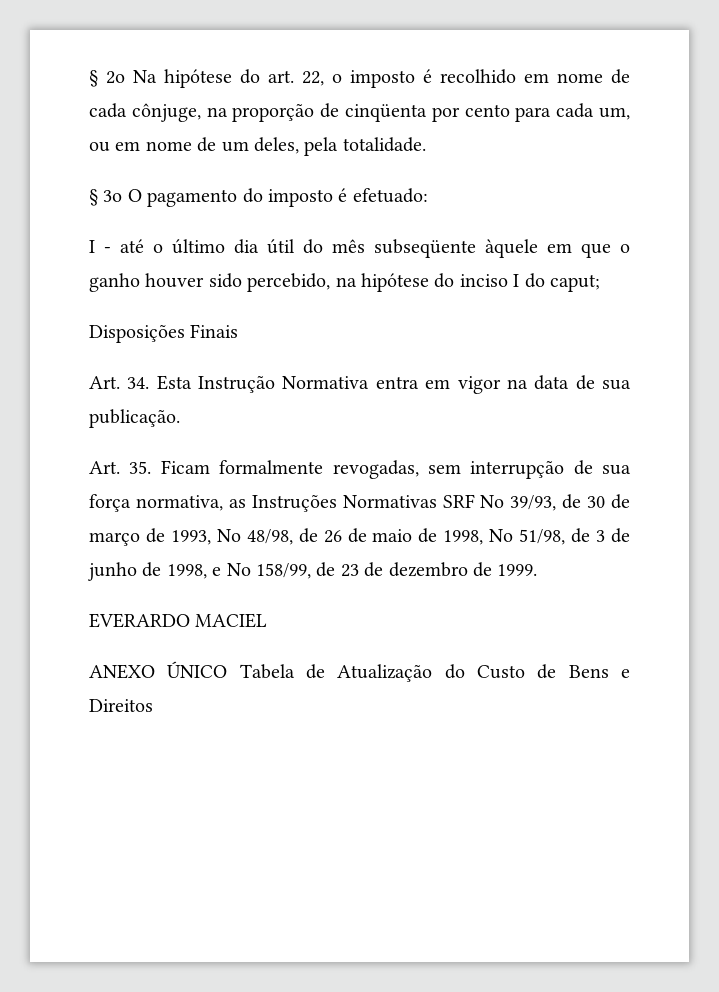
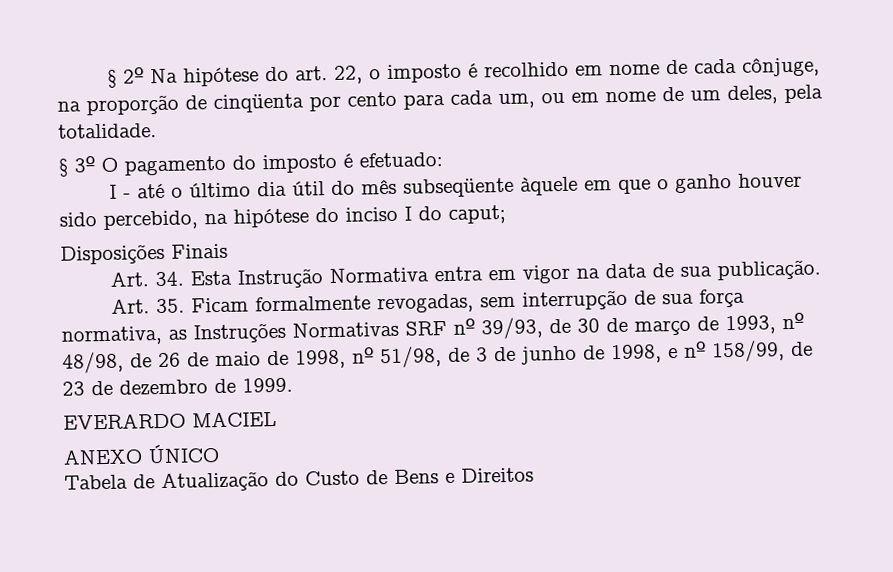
- § 2o Na hipótese do art. 22, o imposto é recolhido em nome de cada cônjuge, na proporção de cinqüenta por cento para cada um, ou em nome de um deles, pela totalidade.
+ § 2º Na hipótese do art. 22, o imposto é recolhido em nome de cada cônjuge, na proporção de cinqüenta por cento para cada um, ou em nome de um deles, pela totalidade.
- § 3o O pagamento do imposto é efetuado:
+ § 3º O pagamento do imposto é efetuado:
- Art. 35. Ficam formalmente revogadas, sem interrupção de sua força normativa, as Instruções Normativas SRF No 39/93, de 30 de março de 1993, No 48/98, de 26 de maio de 1998, No 51/98, de 3 de junho de 1998, e No 158/99, de 23 de dezembro de 1999.
+ Art. 35. Ficam formalmente revogadas, sem interrupção de sua força normativa, as Instruções Normativas SRF nº 39/93, de 30 de março de 1993, nº 48/98, de 26 de maio de 1998, nº 51/98, de 3 de junho de 1998, e nº 158/99, de 23 de dezembro de 1999.
- ANEXO ÚNICO Tabela de Atualização do Custo de Bens e Direitos
+ ANEXO ÚNICO
+ Tabela de Atualização do Custo de Bens e Direitos

